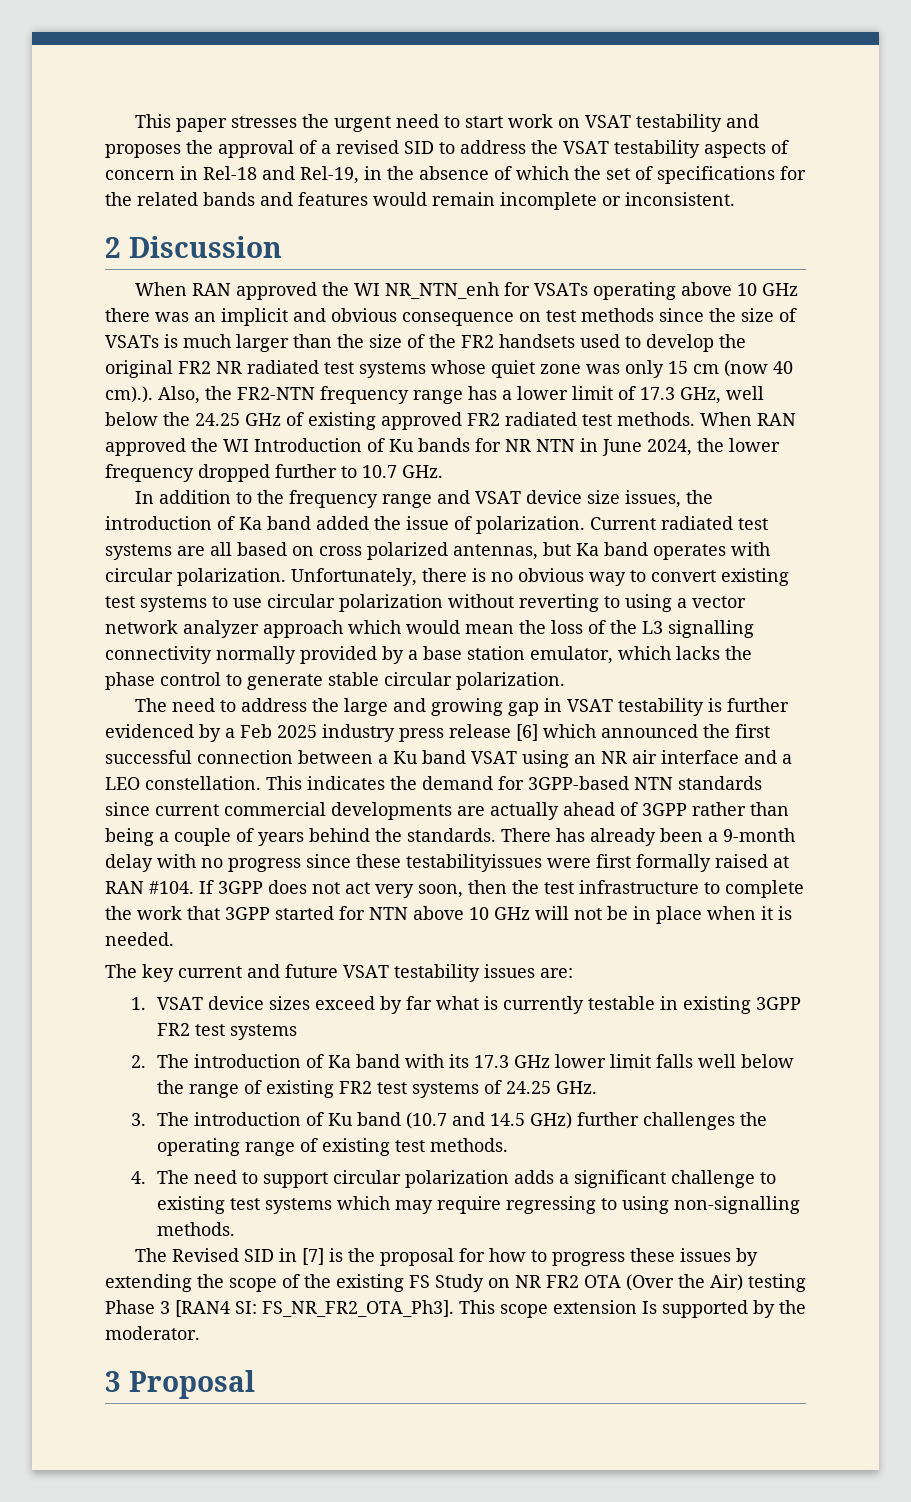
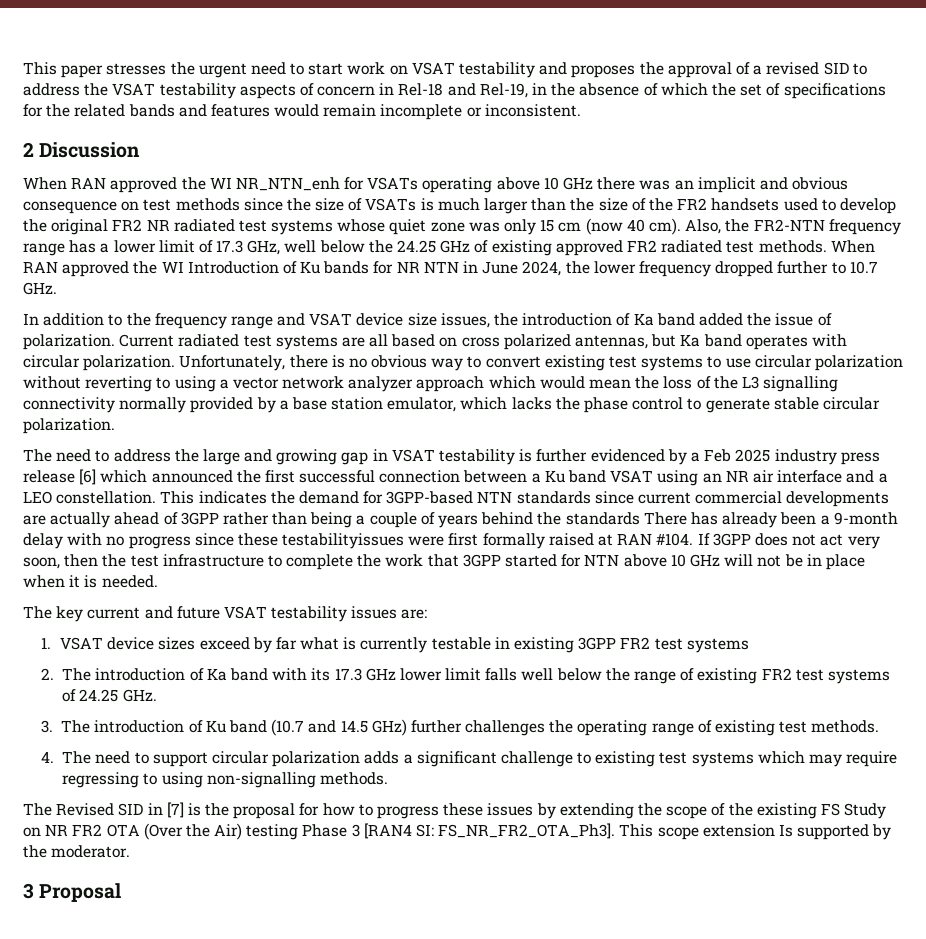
- When RAN approved the WI NR_NTN_enh for VSATs operating above 10 GHz there was an implicit and obvious consequence on test methods since the size of VSATs is much larger than the size of the FR2 handsets used to develop the original FR2 NR radiated test systems whose quiet zone was only 15 cm (now 40 cm).). Also, the FR2-NTN frequency range has a lower limit of 17.3 GHz, well below the 24.25 GHz of existing approved FR2 radiated test methods.
+ When RAN approved the WI NR_NTN_enh for VSATs operating above 10 GHz there was an implicit and obvious consequence on test methods since the size of VSATs is much larger than the size of the FR2 handsets used to develop the original FR2 NR radiated test systems whose quiet zone was only 15 cm (now 40 cm). Also, the FR2-NTN frequency range has a lower limit of 17.3 GHz, well below the 24.25 GHz of existing approved FR2 radiated test methods.
- This indicates the demand for 3GPP-based NTN standards since current commercial developments are actually ahead of 3GPP rather than being a couple of years behind the standards. There has already been a 9-month delay with no progress since these testabilityissues were first formally raised at RAN #104.
+ This indicates the demand for 3GPP-based NTN standards since current commercial developments are actually ahead of 3GPP rather than being a couple of years behind the standards There has already been a 9-month delay with no progress since these testabilityissues were first formally raised at RAN #104.

